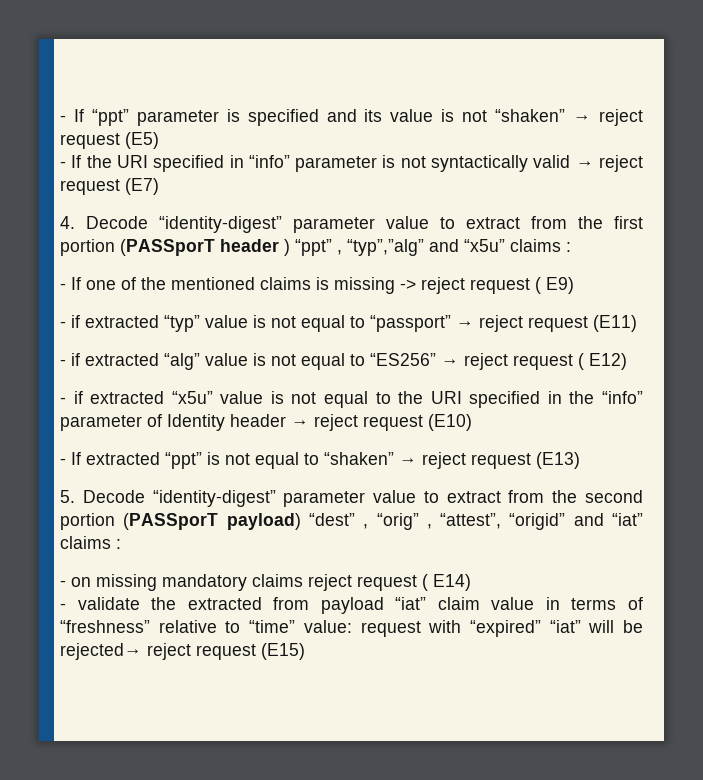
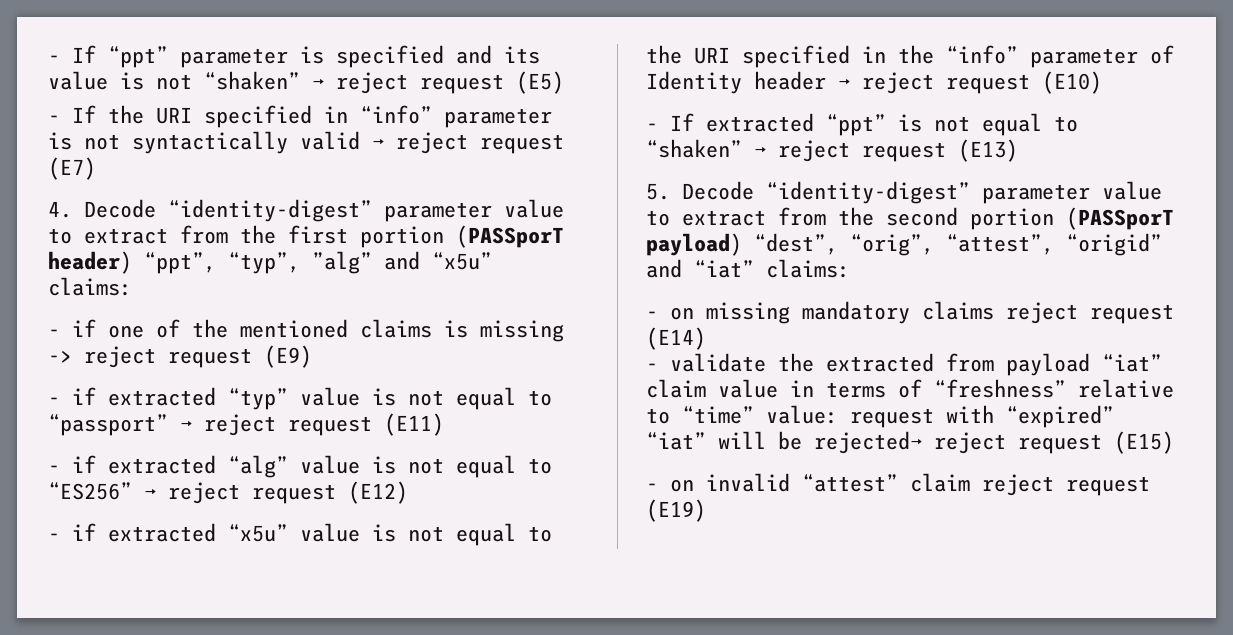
- 4. Decode “identity-digest” parameter value to extract from the first portion (PASSporT header ) “ppt” , “typ”,”alg” and “x5u” claims :
- - If one of the mentioned claims is missing -> reject request ( E9)
+ 4. Decode “identity-digest” parameter value to extract from the first portion (PASSporT header) “ppt”, “typ”, ”alg” and “x5u” claims:
+ - if one of the mentioned claims is missing -> reject request (E9)
- - if extracted “alg” value is not equal to “ES256” → reject request ( E12)
+ - if extracted “alg” value is not equal to “ES256” → reject request (E12)
- 5. Decode “identity-digest” parameter value to extract from the second portion (PASSporT payload) “dest” , “orig” , “attest”, “origid” and “iat” claims :
+ 5. Decode “identity-digest” parameter value to extract from the second portion (PASSporT payload) “dest”, “orig”, “attest”, “origid” and “iat” claims:
- - on missing mandatory claims reject request ( E14)
+ - on missing mandatory claims reject request (E14)
+ - on invalid “attest” claim reject request (E19)

